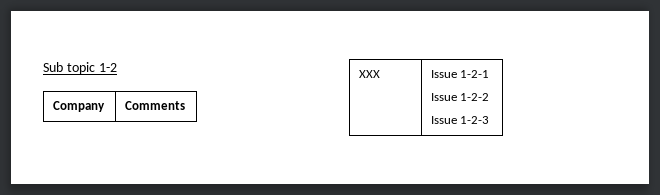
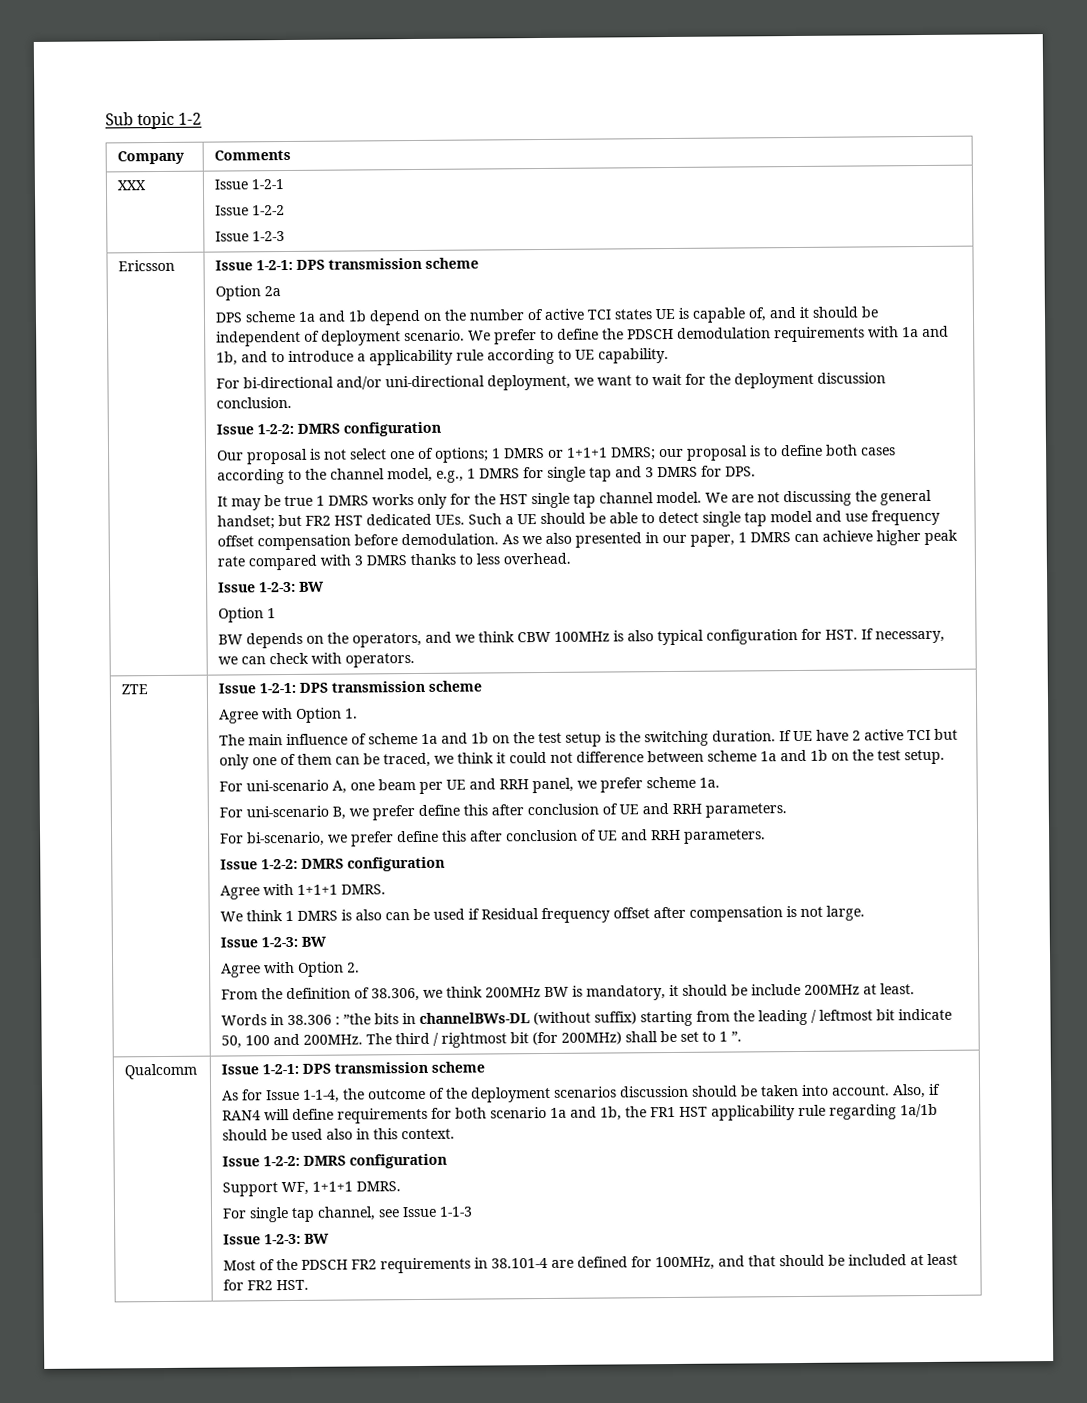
+ Ericsson | Issue 1-2-1: DPS transmission scheme
+ Option 2a
+ DPS scheme 1a and 1b depend on the number of active TCI states UE is capable of, and it should be independent of deployment scenario. We prefer to define the PDSCH demodulation requirements with 1a and 1b, and to introduce a applicability rule according to UE capability.
+ For bi-directional and/or uni-directional deployment, we want to wait for the deployment discussion conclusion.
+ Issue 1-2-2: DMRS configuration
+ Our proposal is not select one of options; 1 DMRS or 1+1+1 DMRS; our proposal is to define both cases according to the channel model, e.g., 1 DMRS for single tap and 3 DMRS for DPS.
+ It may be true 1 DMRS works only for the HST single tap channel model. We are not discussing the general handset; but FR2 HST dedicated UEs. Such a UE should be able to detect single tap model and use frequency offset compensation before demodulation. As we also presented in our paper, 1 DMRS can achieve higher peak rate compared with 3 DMRS thanks to less overhead.
+ Issue 1-2-3: BW
+ Option 1
+ BW depends on the operators, and we think CBW 100MHz is also typical configuration for HST. If necessary, we can check with operators.
+ ZTE | Issue 1-2-1: DPS transmission scheme
+ Agree with Option 1.
+ The main influence of scheme 1a and 1b on the test setup is the switching duration. If UE have 2 active TCI but only one of them can be traced, we think it could not difference between scheme 1a and 1b on the test setup.
+ For uni-scenario A, one beam per UE and RRH panel, we prefer scheme 1a.
+ For uni-scenario B, we prefer define this after conclusion of UE and RRH parameters.
+ For bi-scenario, we prefer define this after conclusion of UE and RRH parameters.
+ Issue 1-2-2: DMRS configuration
+ Agree with 1+1+1 DMRS.
+ We think 1 DMRS is also can be used if Residual frequency offset after compensation is not large.
+ Issue 1-2-3: BW
+ Agree with Option 2.
+ From the definition of 38.306, we think 200MHz BW is mandatory, it should be include 200MHz at least.
+ Words in 38.306 : ”the bits in channelBWs-DL (without suffix) starting from the leading / leftmost bit indicate 50, 100 and 200MHz. The third / rightmost bit (for 200MHz) shall be set to 1 ”.
+ Qualcomm | Issue 1-2-1: DPS transmission scheme
+ As for Issue 1-1-4, the outcome of the deployment scenarios discussion should be taken into account. Also, if RAN4 will define requirements for both scenario 1a and 1b, the FR1 HST applicability rule regarding 1a/1b should be used also in this context.
+ Issue 1-2-2: DMRS configuration
+ Support WF, 1+1+1 DMRS.
+ For single tap channel, see Issue 1-1-3
+ Issue 1-2-3: BW
+ Most of the PDSCH FR2 requirements in 38.101-4 are defined for 100MHz, and that should be included at least for FR2 HST.

